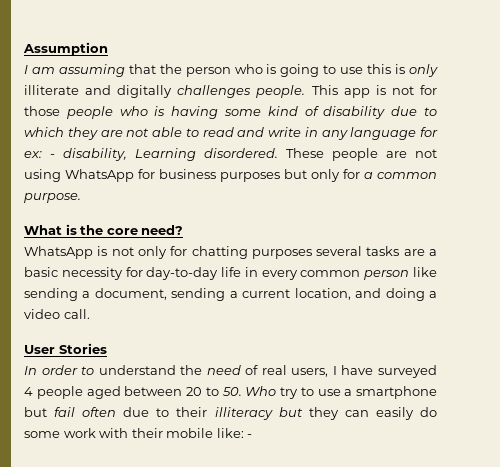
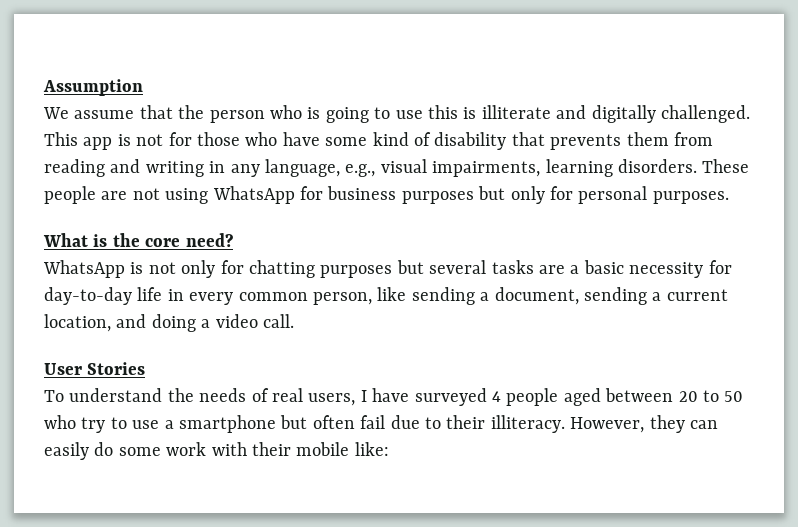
- I am assuming that the person who is going to use this is only illiterate and digitally challenges people.
+ We assume that the person who is going to use this is illiterate and digitally challenged.
- This app is not for those people who is having some kind of disability due to which they are not able to read and write in any language for ex: - disability, Learning disordered.
+ This app is not for those who have some kind of disability that prevents them from reading and writing in any language, e.g., visual impairments, learning disorders.
- These people are not using WhatsApp for business purposes but only for a common purpose.
+ These people are not using WhatsApp for business purposes but only for personal purposes.
- WhatsApp is not only for chatting purposes several tasks are a basic necessity for day-to-day life in every common person like sending a document, sending a current location, and doing a video call.
+ WhatsApp is not only for chatting purposes but several tasks are a basic necessity for day-to-day life in every common person, like sending a document, sending a current location, and doing a video call.
- In order to understand the need of real users, I have surveyed 4 people aged between 20 to 50. Who try to use a smartphone but fail often due to their illiteracy but they can easily do some work with their mobile like: -
+ To understand the needs of real users, I have surveyed 4 people aged between 20 to 50 who try to use a smartphone but often fail due to their illiteracy. However, they can easily do some work with their mobile like:

